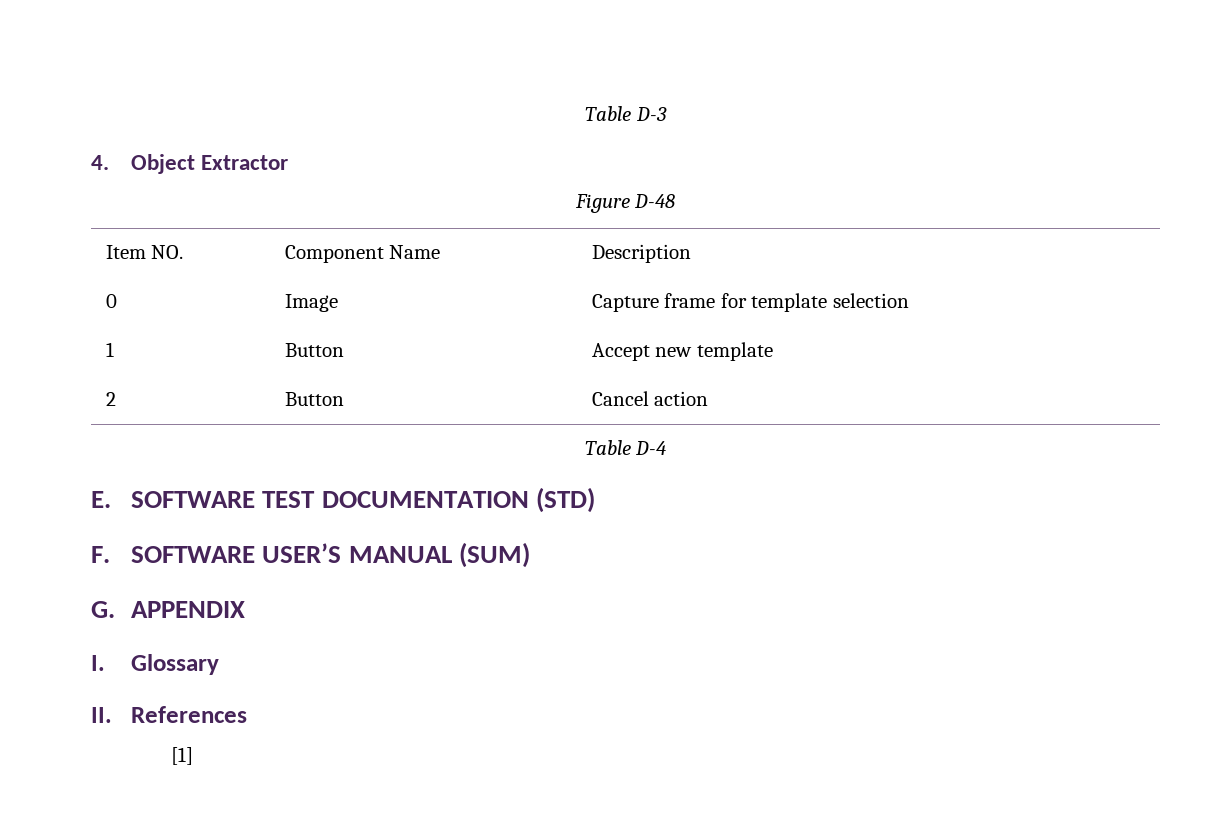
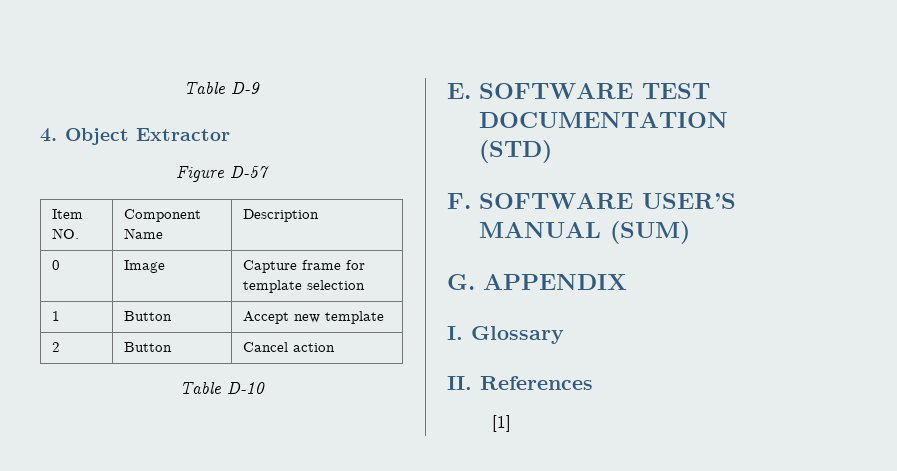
- Table D-3
+ Table D-9
- Figure D-48
+ Figure D-57
- Table D-4
+ Table D-10

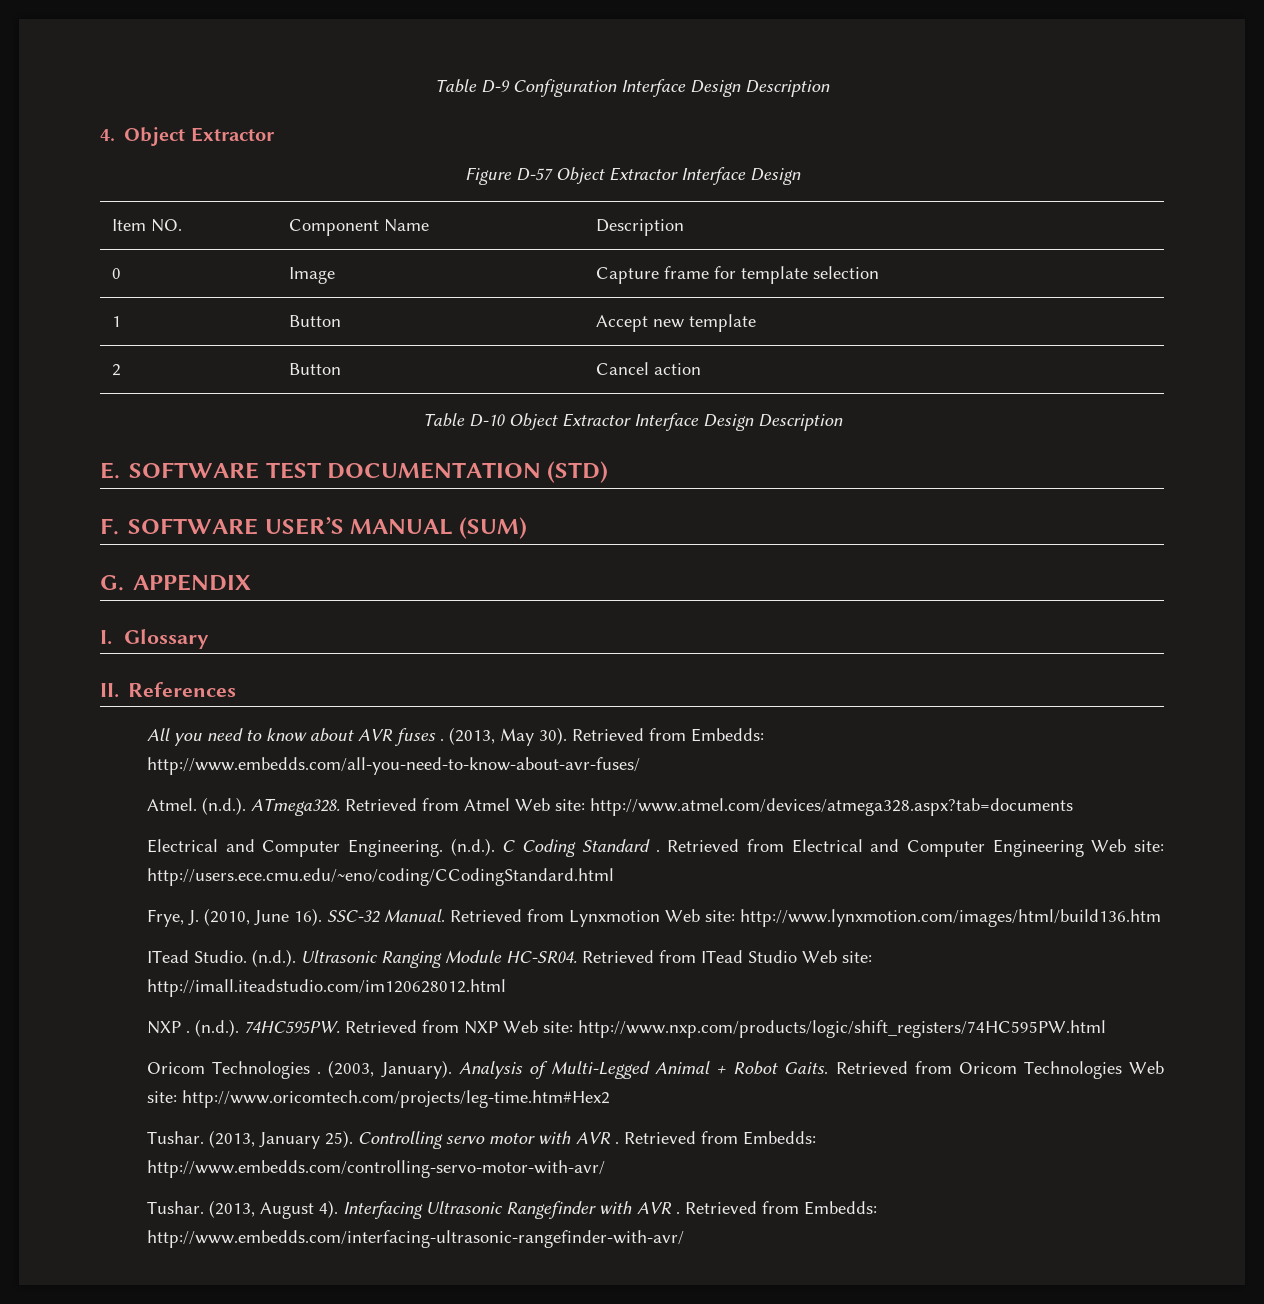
- Table D-9
+ Table D-9 Configuration Interface Design Description
- Figure D-57
+ Figure D-57 Object Extractor Interface Design
- Table D-10
+ Table D-10 Object Extractor Interface Design Description
- [1]
+ All you need to know about AVR fuses . (2013, May 30). Retrieved from Embedds: http://www.embedds.com/all-you-need-to-know-about-avr-fuses/
+ Atmel. (n.d.). ATmega328. Retrieved from Atmel Web site: http://www.atmel.com/devices/atmega328.aspx?tab=documents
+ Electrical and Computer Engineering. (n.d.). C Coding Standard . Retrieved from Electrical and Computer Engineering Web site: http://users.ece.cmu.edu/~eno/coding/CCodingStandard.html
+ Frye, J. (2010, June 16). SSC-32 Manual. Retrieved from Lynxmotion Web site: http://www.lynxmotion.com/images/html/build136.htm
+ ITead Studio. (n.d.). Ultrasonic Ranging Module HC-SR04. Retrieved from ITead Studio Web site: http://imall.iteadstudio.com/im120628012.html
+ NXP . (n.d.). 74HC595PW. Retrieved from NXP Web site: http://www.nxp.com/products/logic/shift_registers/74HC595PW.html
+ Oricom Technologies . (2003, January). Analysis of Multi-Legged Animal + Robot Gaits. Retrieved from Oricom Technologies Web site: http://www.oricomtech.com/projects/leg-time.htm#Hex2
+ Tushar. (2013, January 25). Controlling servo motor with AVR . Retrieved from Embedds: http://www.embedds.com/controlling-servo-motor-with-avr/
+ Tushar. (2013, August 4). Interfacing Ultrasonic Rangefinder with AVR . Retrieved from Embedds: http://www.embedds.com/interfacing-ultrasonic-rangefinder-with-avr/

